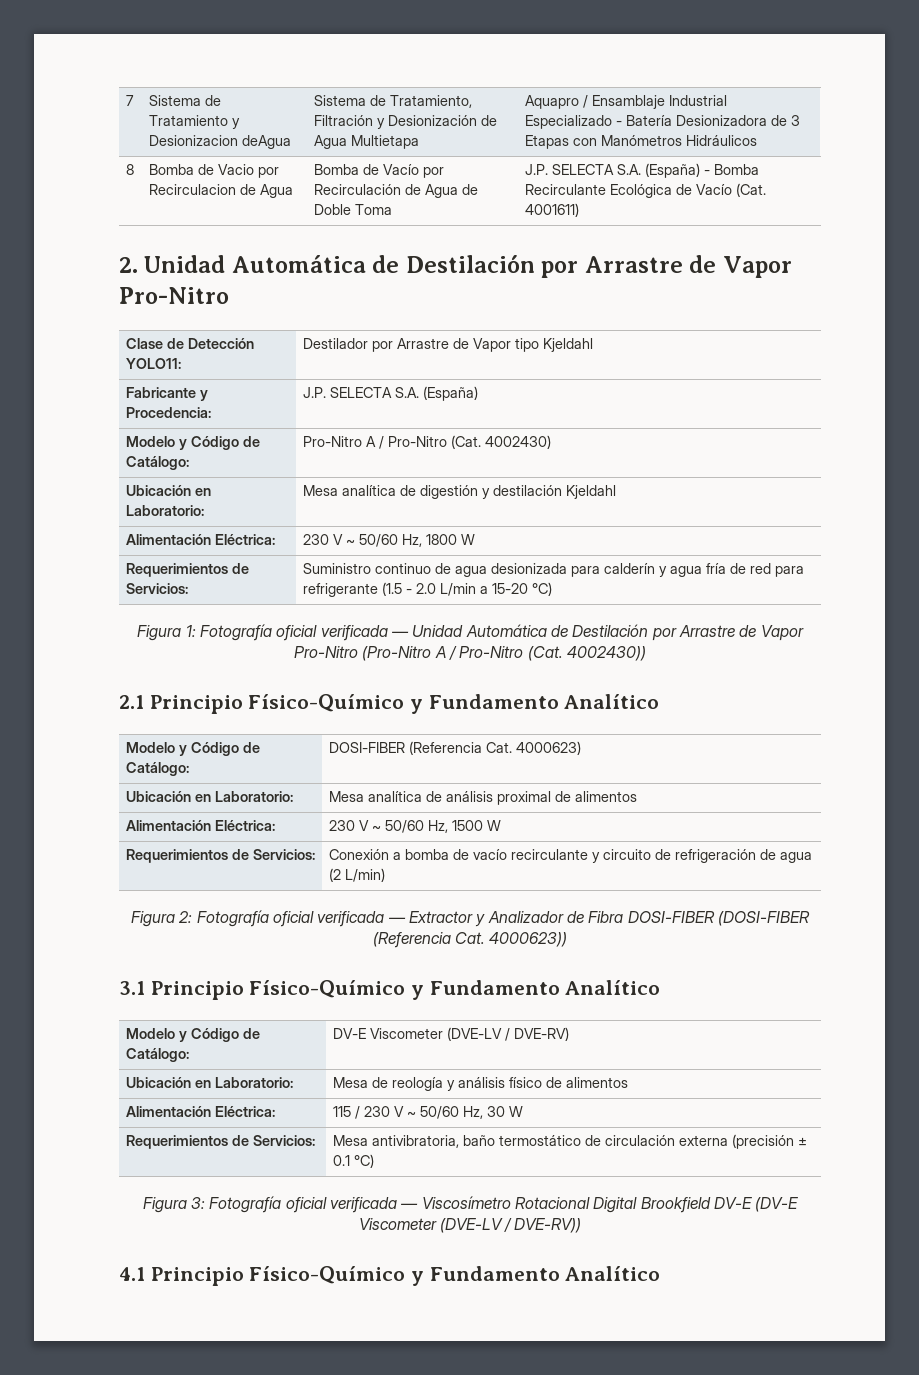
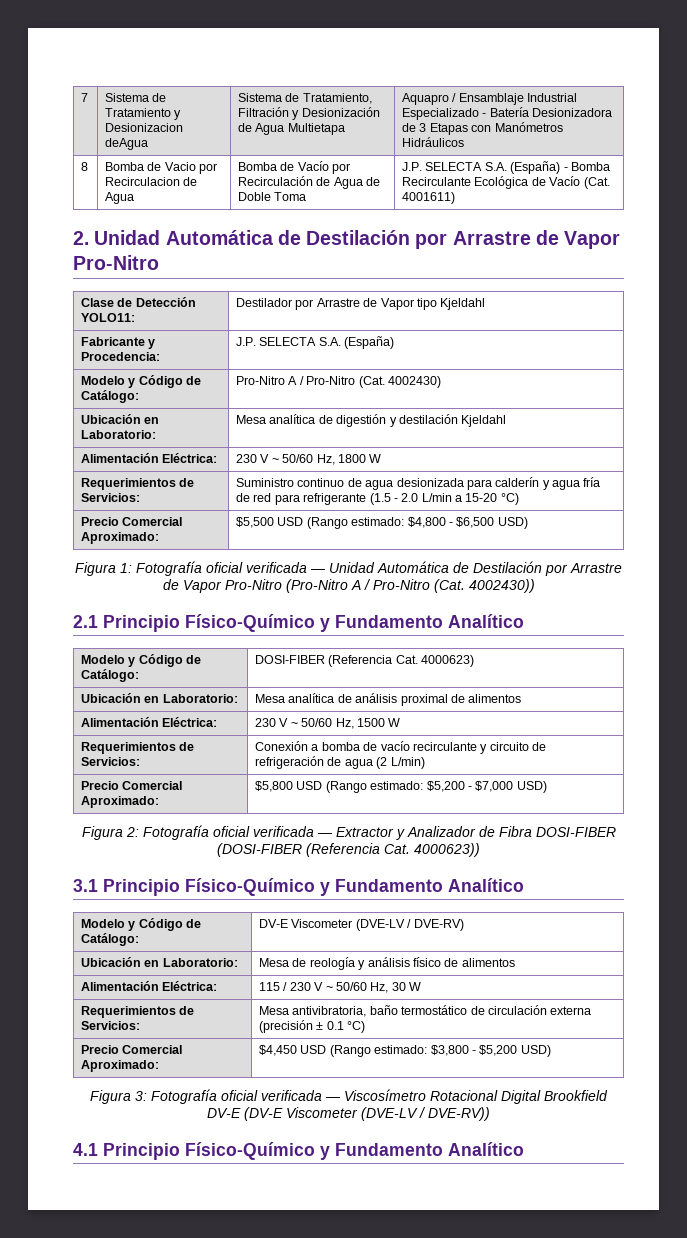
+ Precio Comercial Aproximado: | $5,500 USD (Rango estimado: $4,800 - $6,500 USD)
+ Precio Comercial Aproximado: | $5,800 USD (Rango estimado: $5,200 - $7,000 USD)
+ Precio Comercial Aproximado: | $4,450 USD (Rango estimado: $3,800 - $5,200 USD)

